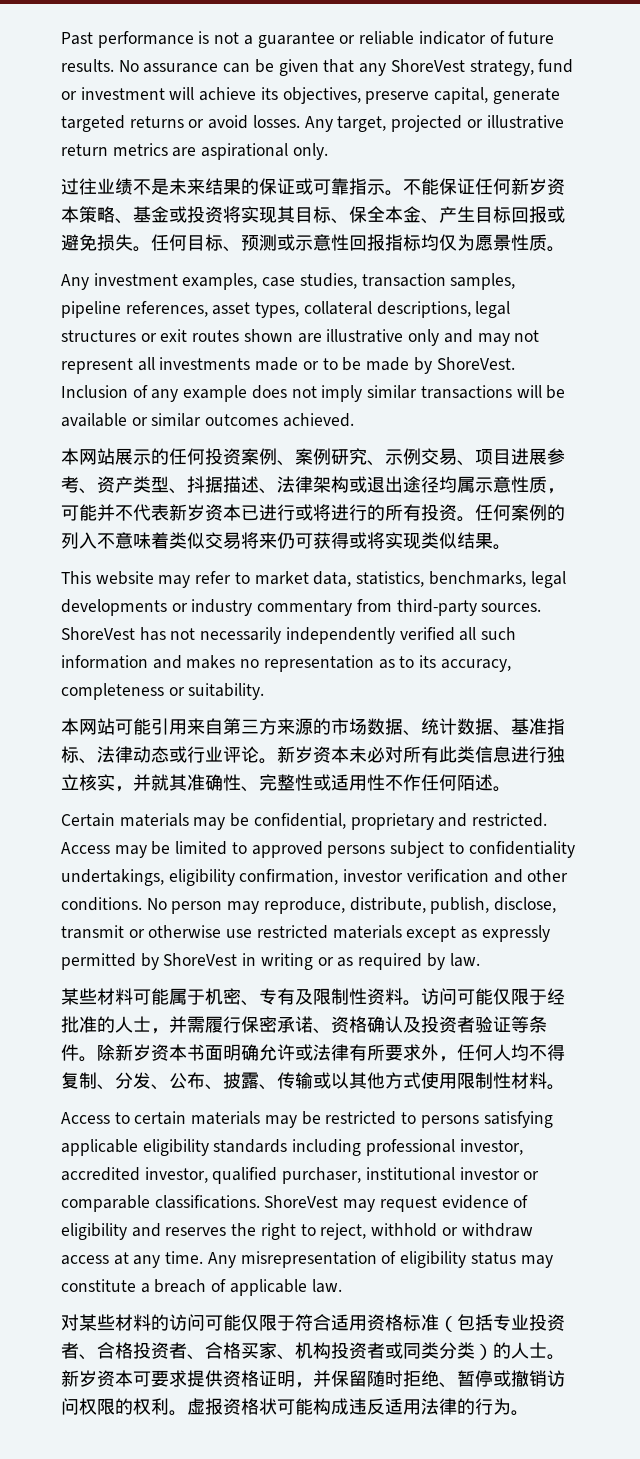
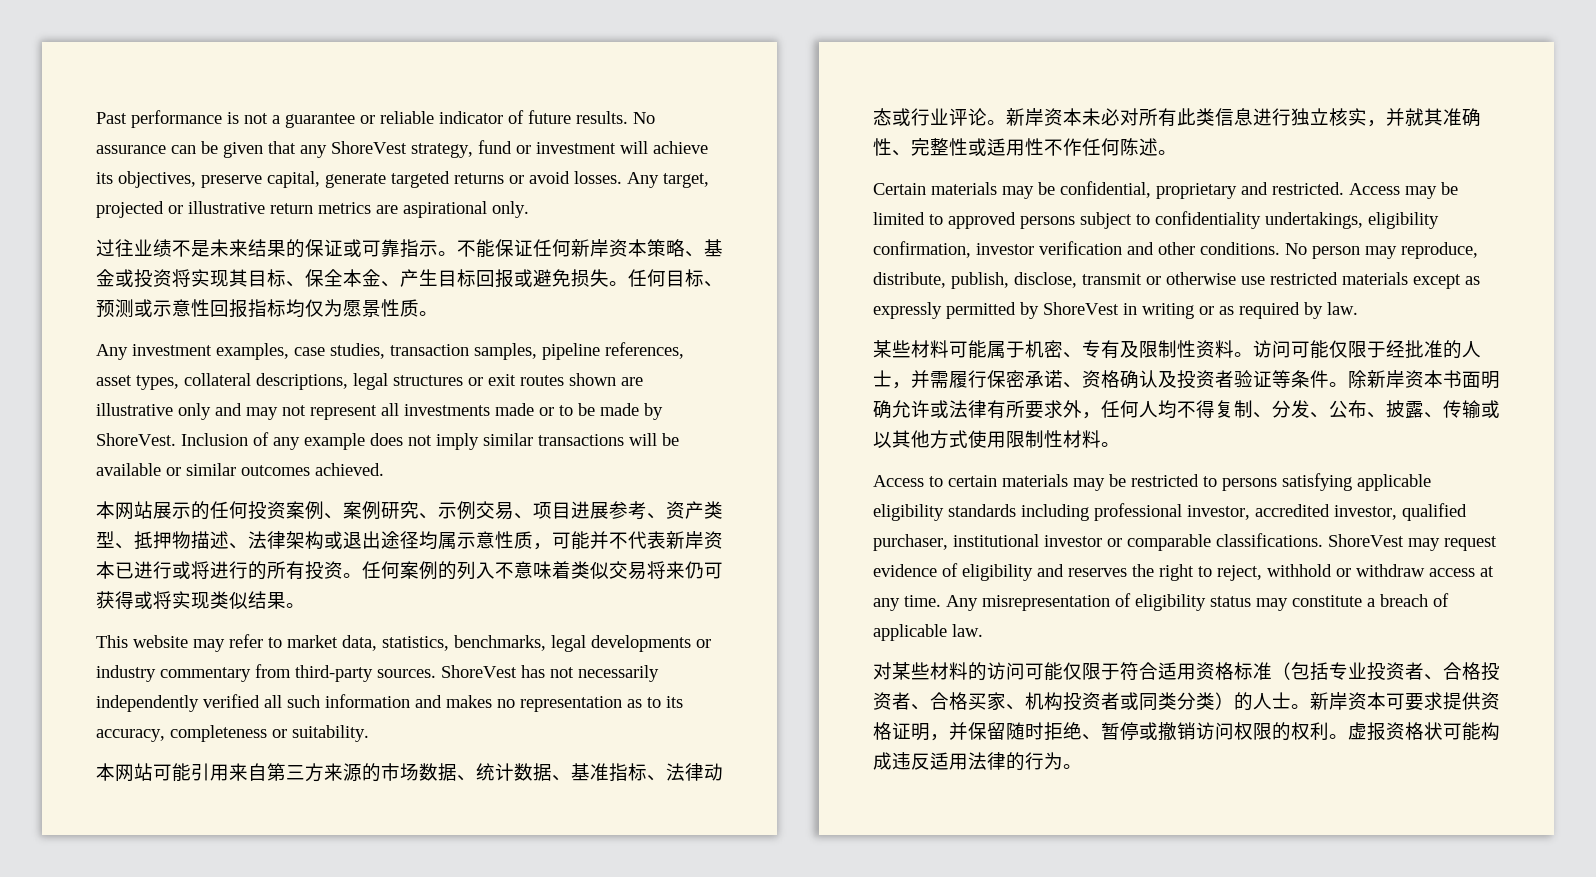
- 不能保证任何新岁资本策略、基金或投资将实现其目标、保全本金、产生目标回报或避免损失。
+ 不能保证任何新岸资本策略、基金或投资将实现其目标、保全本金、产生目标回报或避免损失。
- 本网站展示的任何投资案例、案例研究、示例交易、项目进展参考、资产类型、抖据描述、法律架构或退出途径均属示意性质，可能并不代表新岁资本已进行或将进行的所有投资。
+ 本网站展示的任何投资案例、案例研究、示例交易、项目进展参考、资产类型、抵押物描述、法律架构或退出途径均属示意性质，可能并不代表新岸资本已进行或将进行的所有投资。
- 新岁资本未必对所有此类信息进行独立核实，并就其准确性、完整性或适用性不作任何陌述。
+ 新岸资本未必对所有此类信息进行独立核实，并就其准确性、完整性或适用性不作任何陈述。
- 除新岁资本书面明确允许或法律有所要求外，任何人均不得复制、分发、公布、披露、传输或以其他方式使用限制性材料。
+ 除新岸资本书面明确允许或法律有所要求外，任何人均不得复制、分发、公布、披露、传输或以其他方式使用限制性材料。
- 新岁资本可要求提供资格证明，并保留随时拒绝、暂停或撤销访问权限的权利。
+ 新岸资本可要求提供资格证明，并保留随时拒绝、暂停或撤销访问权限的权利。

